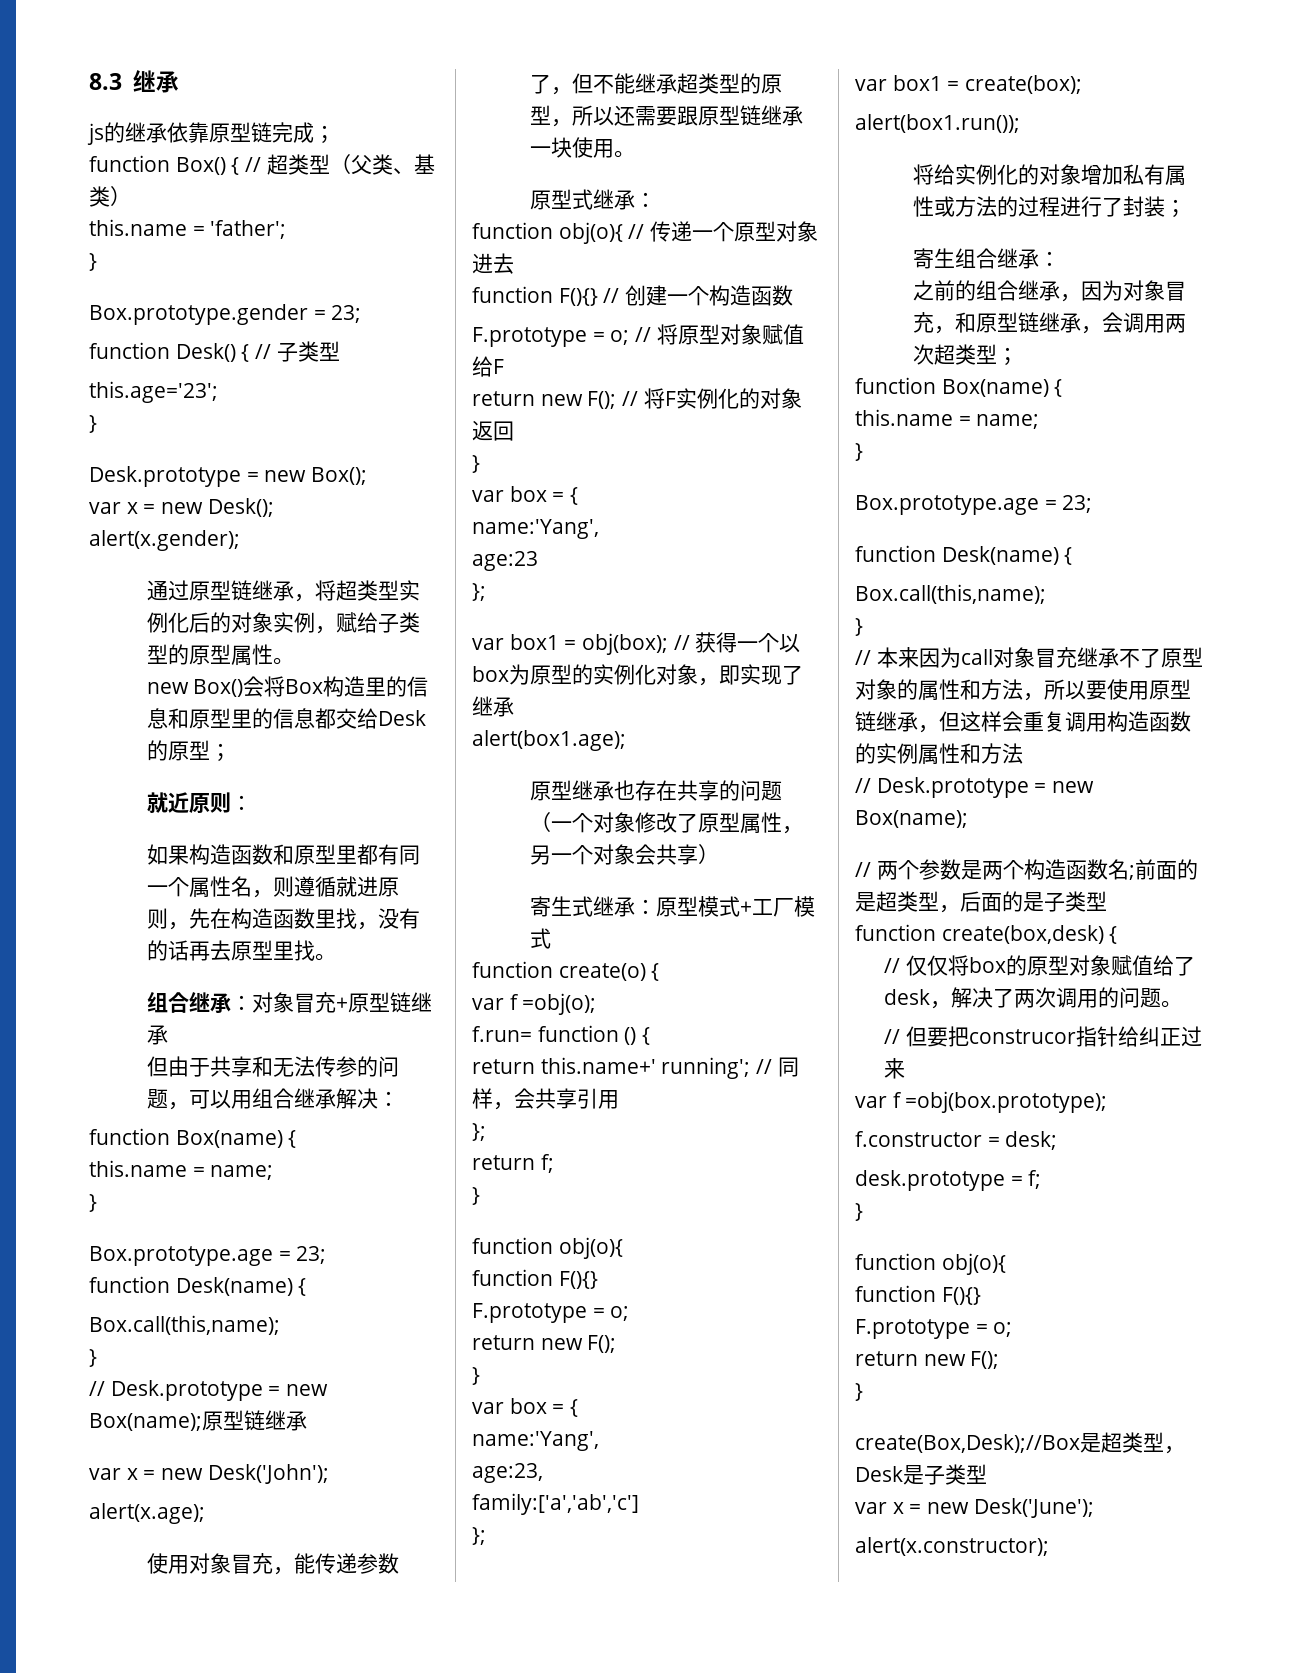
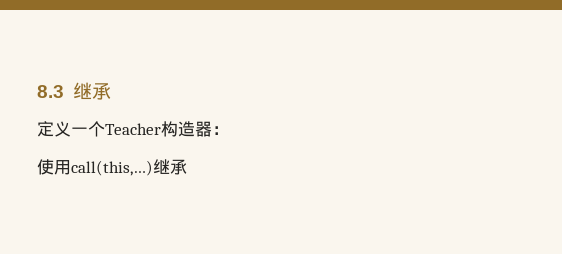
- js的继承依靠原型链完成；
- function Box() { // 超类型（父类、基类）
- this.name = 'father';
- }
- Box.prototype.gender = 23;
- function Desk() { // 子类型
- this.age='23';
- }
- Desk.prototype = new Box();
- var x = new Desk();
- alert(x.gender);
- 通过原型链继承，将超类型实例化后的对象实例，赋给子类型的原型属性。
- new Box()会将Box构造里的信息和原型里的信息都交给Desk的原型；
- 就近原则：
- 如果构造函数和原型里都有同一个属性名，则遵循就进原则，先在构造函数里找，没有的话再去原型里找。
- 组合继承：对象冒充+原型链继承
- 但由于共享和无法传参的问题，可以用组合继承解决：
- function Box(name) {
- this.name = name;
- }
- Box.prototype.age = 23;
- function Desk(name) {
- Box.call(this,name);
- }
- // Desk.prototype = new Box(name);原型链继承
- var x = new Desk('John');
- alert(x.age);
- 使用对象冒充，能传递参数了，但不能继承超类型的原型，所以还需要跟原型链继承一块使用。
- 原型式继承：
- function obj(o){ // 传递一个原型对象进去
- function F(){} // 创建一个构造函数
- F.prototype = o; // 将原型对象赋值给F
- return new F(); // 将F实例化的对象返回
- }
- var box = {
- name:'Yang',
- age:23
- };
- var box1 = obj(box); // 获得一个以box为原型的实例化对象，即实现了继承
- alert(box1.age);
- 原型继承也存在共享的问题（一个对象修改了原型属性，另一个对象会共享）
- 寄生式继承：原型模式+工厂模式
- function create(o) {
- var f =obj(o);
- f.run= function () {
- return this.name+' running'; // 同样，会共享引用
- };
- return f;
- }
- function obj(o){
- function F(){}
- F.prototype = o;
- return new F();
- }
- var box = {
- name:'Yang',
- age:23,
- family:['a','ab','c']
- };
- var box1 = create(box);
- alert(box1.run());
- 将给实例化的对象增加私有属性或方法的过程进行了封装；
- 寄生组合继承：
- 之前的组合继承，因为对象冒充，和原型链继承，会调用两次超类型；
- function Box(name) {
- this.name = name;
- }
- Box.prototype.age = 23;
- function Desk(name) {
- Box.call(this,name);
- }
- // 本来因为call对象冒充继承不了原型对象的属性和方法，所以要使用原型链继承，但这样会重复调用构造函数的实例属性和方法
- // Desk.prototype = new Box(name);
- // 两个参数是两个构造函数名;前面的是超类型，后面的是子类型
- function create(box,desk) {
- // 仅仅将box的原型对象赋值给了desk，解决了两次调用的问题。
- // 但要把construcor指针给纠正过来
- var f =obj(box.prototype);
- f.constructor = desk;
- desk.prototype = f;
- }
- function obj(o){
- function F(){}
- F.prototype = o;
- return new F();
- }
- create(Box,Desk);//Box是超类型，Desk是子类型
- var x = new Desk('June');
- alert(x.constructor);
+ 定义一个Teacher构造器：
+ 使用call(this,…)继承

